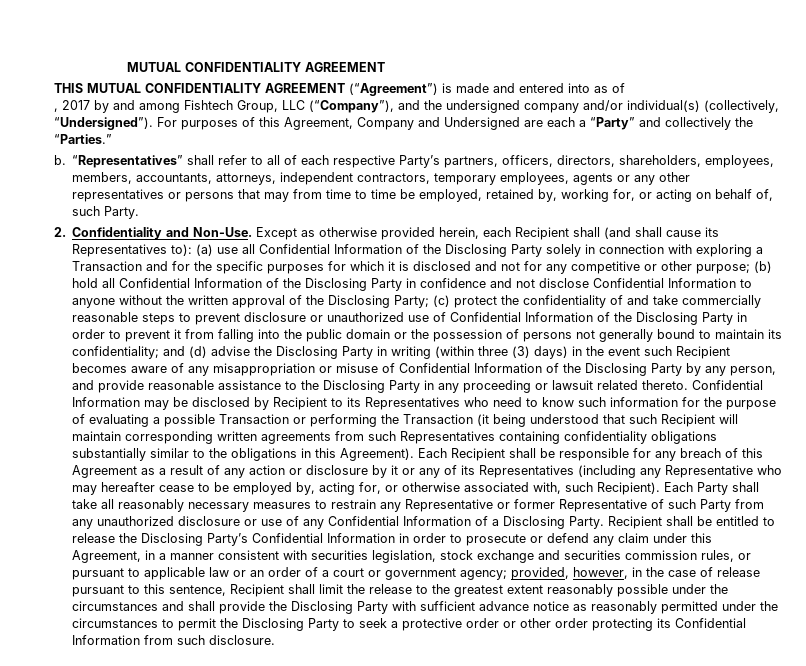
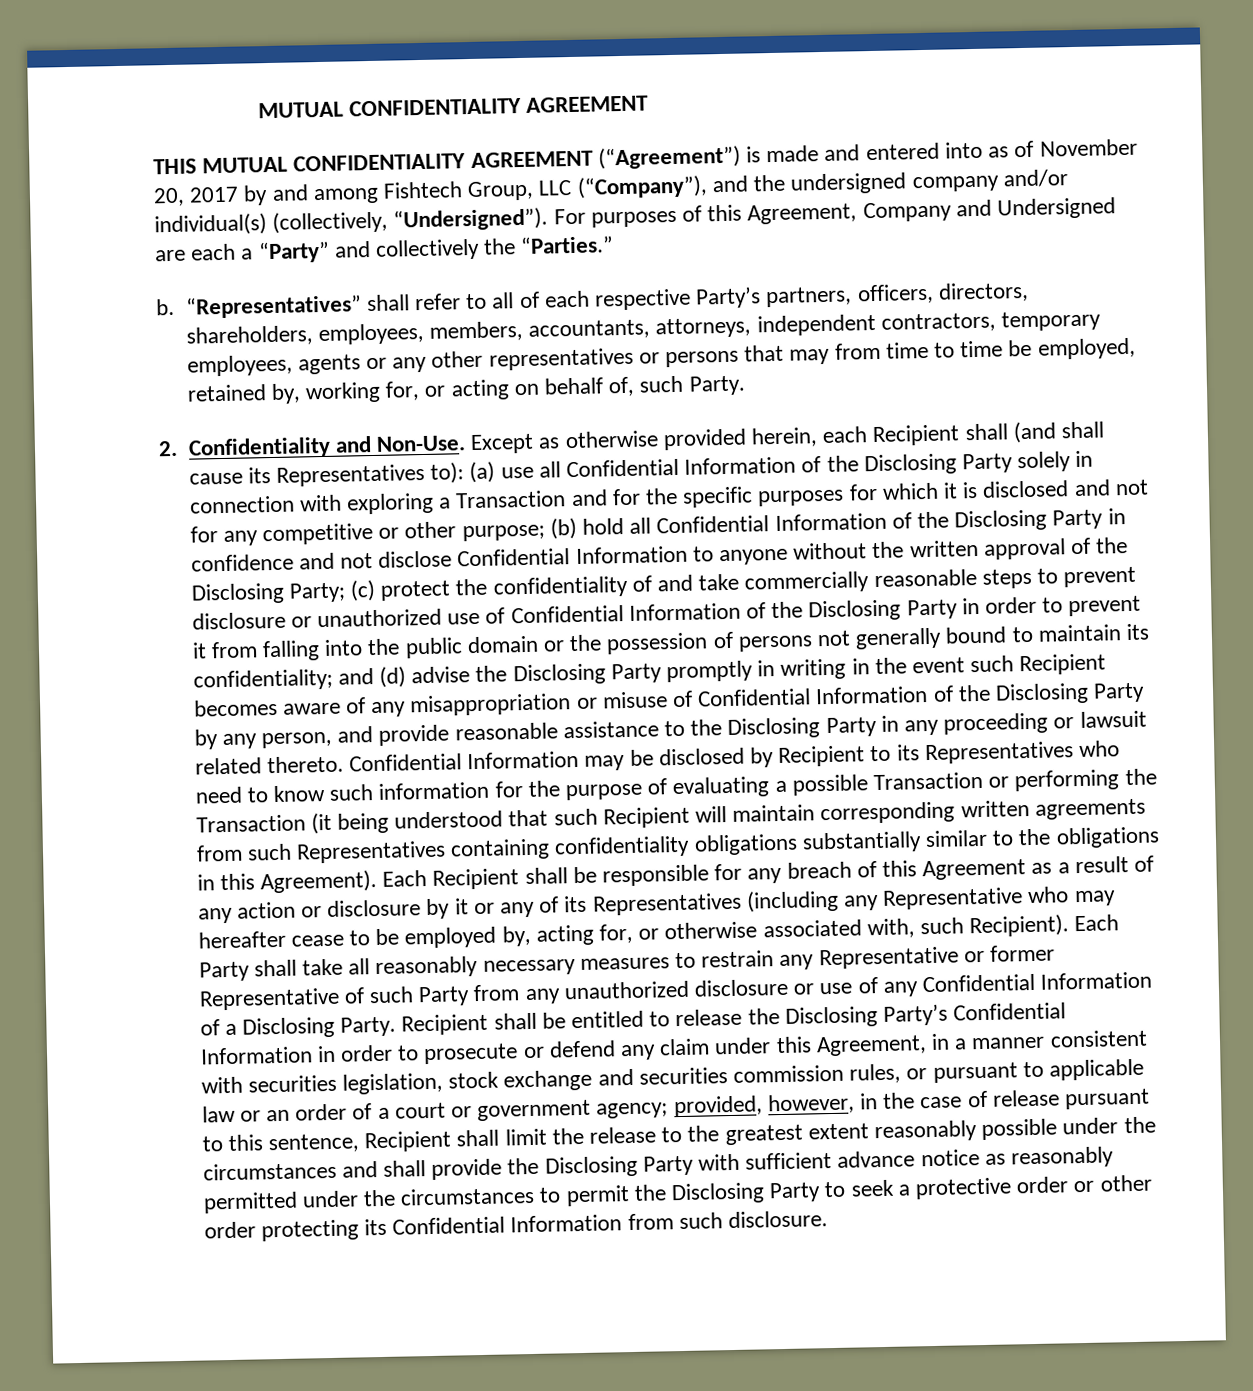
- THIS MUTUAL CONFIDENTIALITY AGREEMENT (“Agreement”) is made and entered into as of
- , 2017 by and among Fishtech Group, LLC (“Company”), and the undersigned company and/or individual(s) (collectively, “Undersigned”).
+ THIS MUTUAL CONFIDENTIALITY AGREEMENT (“Agreement”) is made and entered into as of November 20, 2017 by and among Fishtech Group, LLC (“Company”), and the undersigned company and/or individual(s) (collectively, “Undersigned”).
- and (d) advise the Disclosing Party in writing (within three (3) days) in the event such Recipient becomes aware of any misappropriation or misuse of Confidential Information of the Disclosing Party by any person, and provide reasonable assistance to the Disclosing Party in any proceeding or lawsuit related thereto.
+ and (d) advise the Disclosing Party promptly in writing in the event such Recipient becomes aware of any misappropriation or misuse of Confidential Information of the Disclosing Party by any person, and provide reasonable assistance to the Disclosing Party in any proceeding or lawsuit related thereto.

